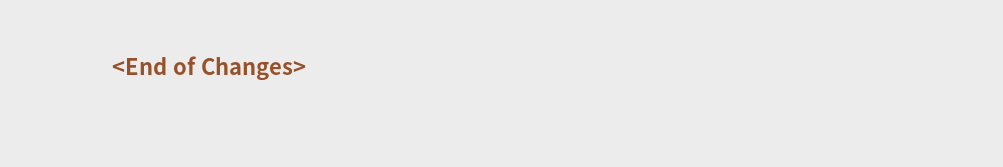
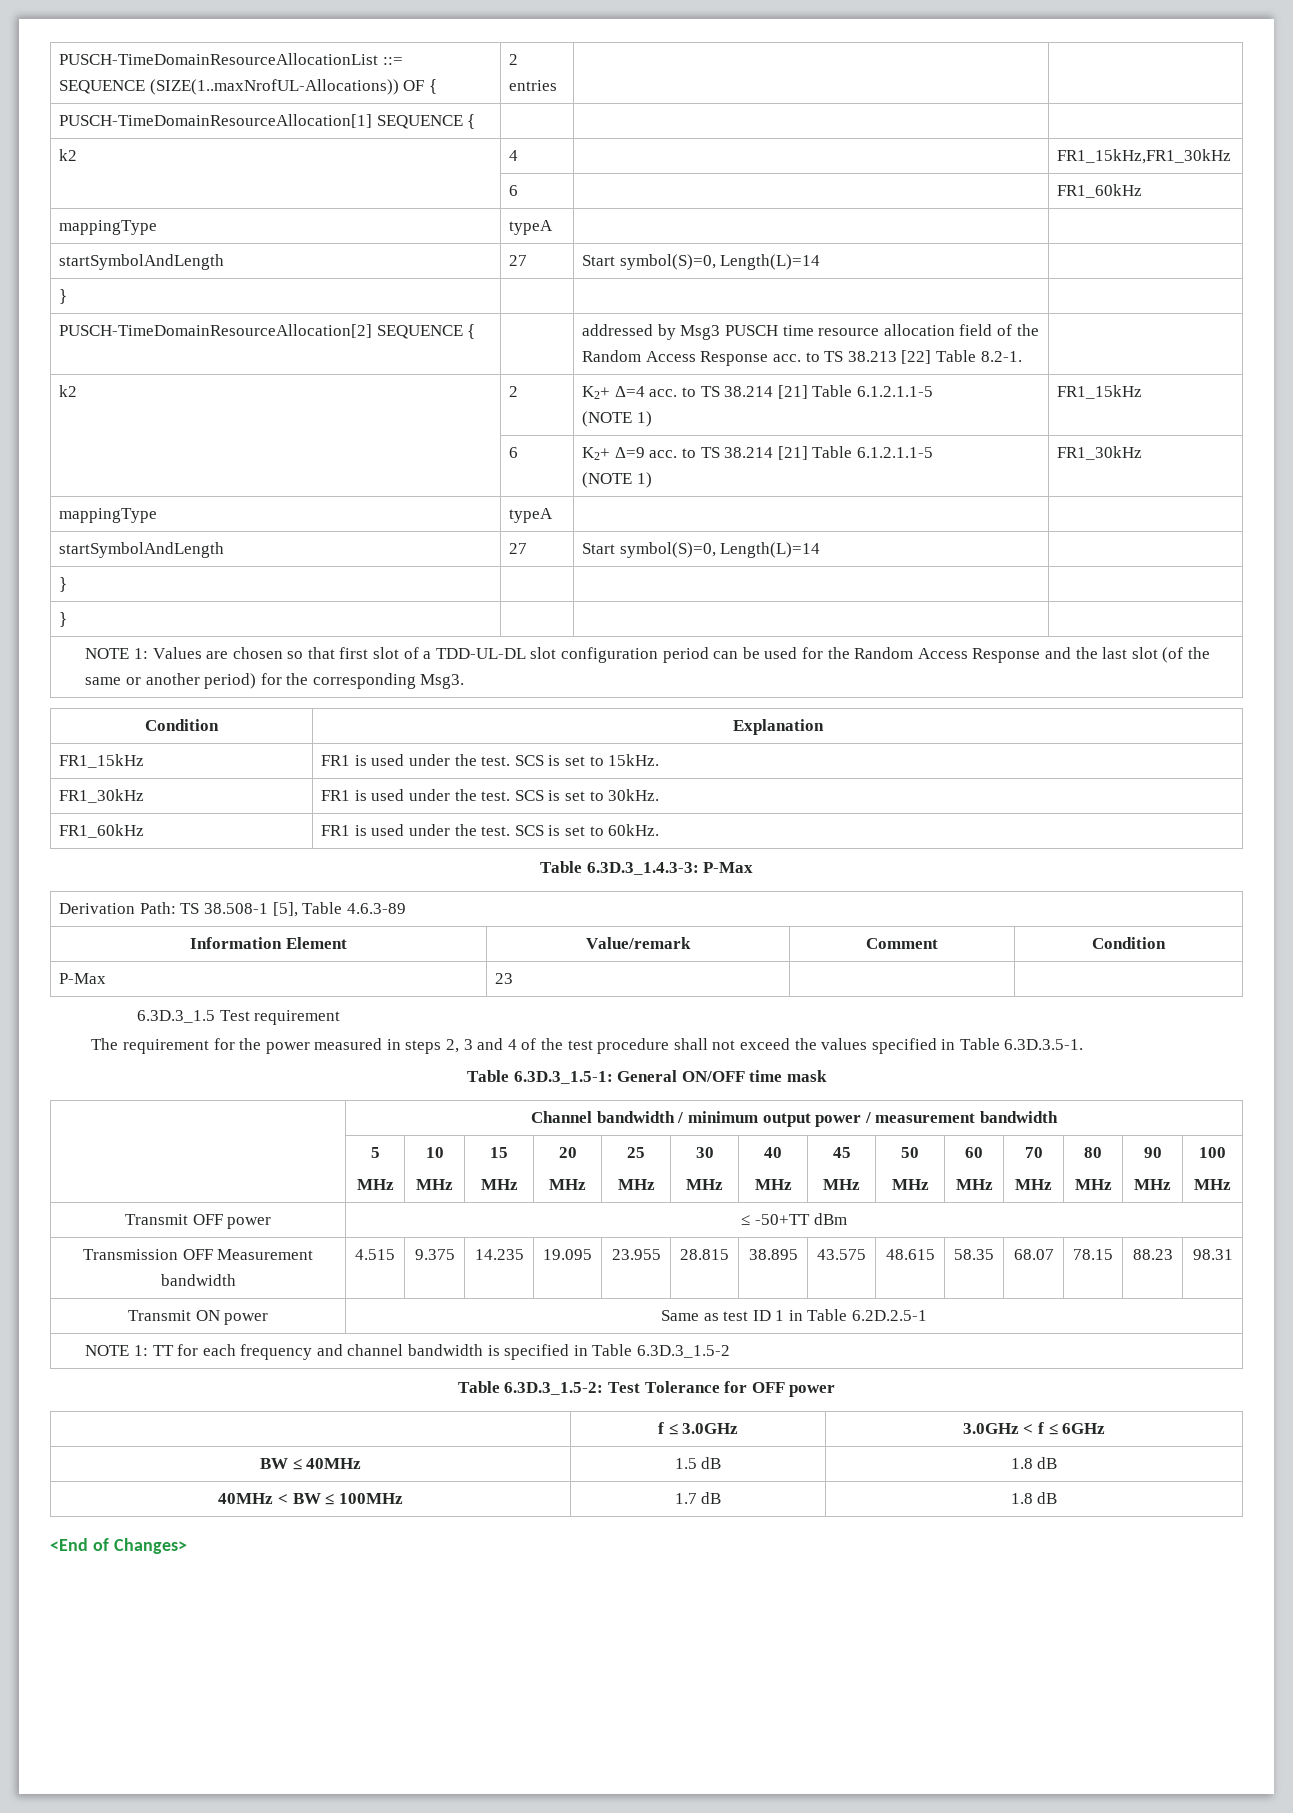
+ PUSCH-TimeDomainResourceAllocationList ::= SEQUENCE (SIZE(1..maxNrofUL-Allocations)) OF { | 2 entries | |
+ PUSCH-TimeDomainResourceAllocation[1] SEQUENCE { | | |
+ k2 | 4 | | FR1_15kHz,FR1_30kHz
+ | 6 | | FR1_60kHz
+ mappingType | typeA | |
+ startSymbolAndLength | 27 | Start symbol(S)=0, Length(L)=14 |
+ } | | |
+ PUSCH-TimeDomainResourceAllocation[2] SEQUENCE { | | addressed by Msg3 PUSCH time resource allocation field of the Random Access Response acc. to TS 38.213 [22] Table 8.2-1. |
+ k2 | 2 | K2+ Δ=4 acc. to TS 38.214 [21] Table 6.1.2.1.1-5
+ (NOTE 1) | FR1_15kHz
+ | 6 | K2+ Δ=9 acc. to TS 38.214 [21] Table 6.1.2.1.1-5
+ (NOTE 1) | FR1_30kHz
+ mappingType | typeA | |
+ startSymbolAndLength | 27 | Start symbol(S)=0, Length(L)=14 |
+ } | | |
+ } | | |
+ NOTE 1: Values are chosen so that first slot of a TDD-UL-DL slot configuration period can be used for the Random Access Response and the last slot (of the same or another period) for the corresponding Msg3.
+ Condition | Explanation
+ FR1_15kHz | FR1 is used under the test. SCS is set to 15kHz.
+ FR1_30kHz | FR1 is used under the test. SCS is set to 30kHz.
+ FR1_60kHz | FR1 is used under the test. SCS is set to 60kHz.
+ Table 6.3D.3_1.4.3-3: P-Max
+ Derivation Path: TS 38.508-1 [5], Table 4.6.3-89
+ Information Element | Value/remark | Comment | Condition
+ P-Max | 23 | |
+ 6.3D.3_1.5 Test requirement
+ The requirement for the power measured in steps 2, 3 and 4 of the test procedure shall not exceed the values specified in Table 6.3D.3.5-1.
+ Table 6.3D.3_1.5-1: General ON/OFF time mask
+ | Channel bandwidth / minimum output power / measurement bandwidth
+ | 5
+ MHz | 10
+ MHz | 15
+ MHz | 20
+ MHz | 25
+ MHz | 30
+ MHz | 40
+ MHz | 45
+ MHz | 50
+ MHz | 60
+ MHz | 70
+ MHz | 80
+ MHz | 90
+ MHz | 100
+ MHz
+ Transmit OFF power | ≤ -50+TT dBm
+ Transmission OFF Measurement bandwidth | 4.515 | 9.375 | 14.235 | 19.095 | 23.955 | 28.815 | 38.895 | 43.575 | 48.615 | 58.35 | 68.07 | 78.15 | 88.23 | 98.31
+ Transmit ON power | Same as test ID 1 in Table 6.2D.2.5-1
+ NOTE 1: TT for each frequency and channel bandwidth is specified in Table 6.3D.3_1.5-2
+ Table 6.3D.3_1.5-2: Test Tolerance for OFF power
+ | f ≤ 3.0GHz | 3.0GHz < f ≤ 6GHz
+ BW ≤ 40MHz | 1.5 dB | 1.8 dB
+ 40MHz < BW ≤ 100MHz | 1.7 dB | 1.8 dB

